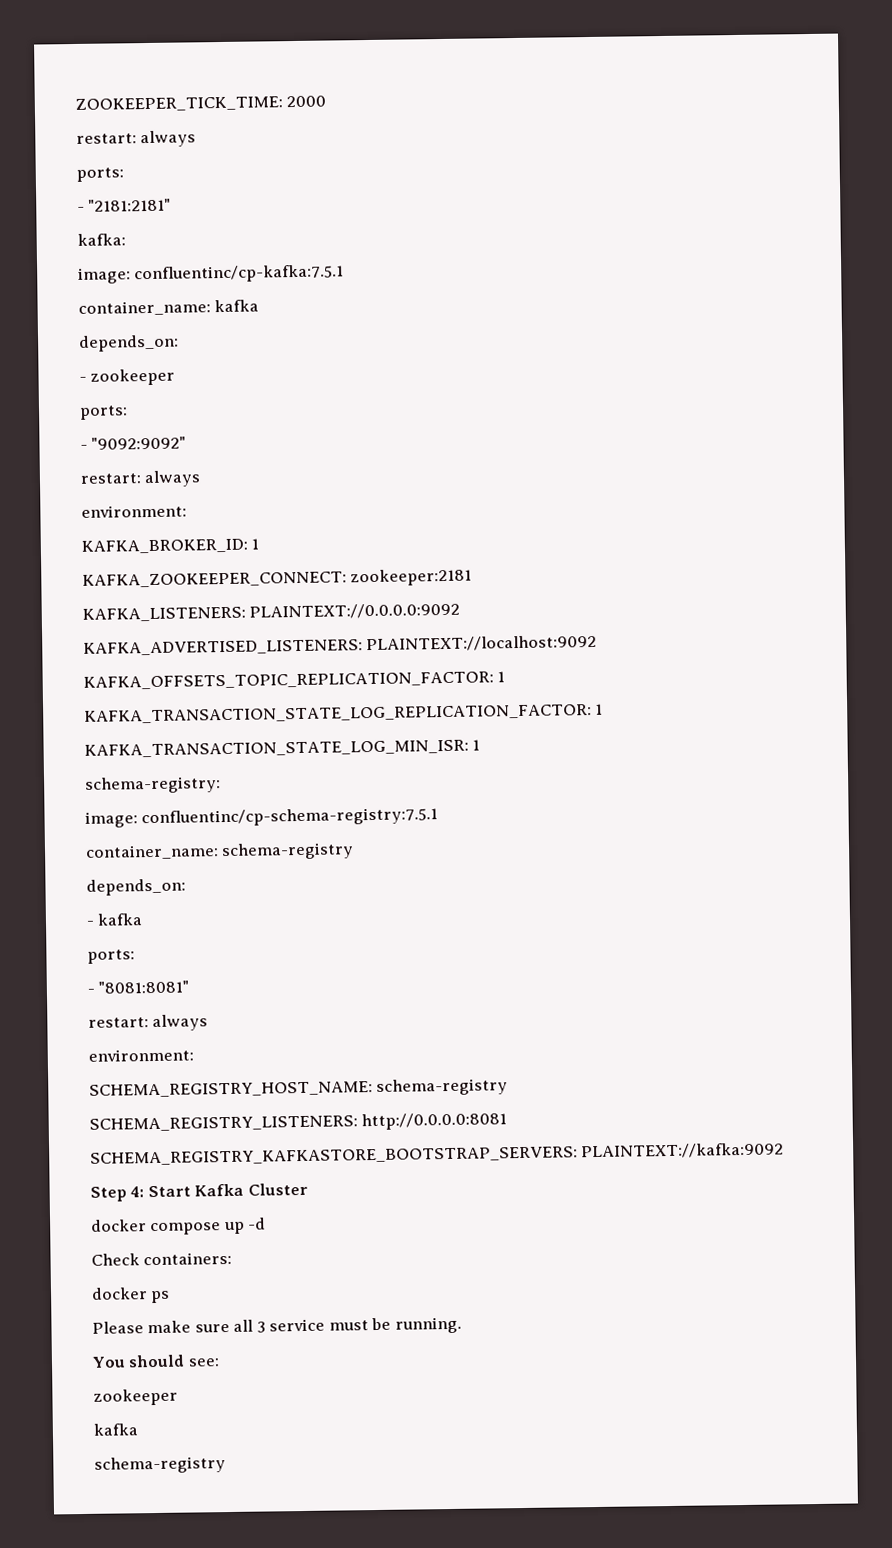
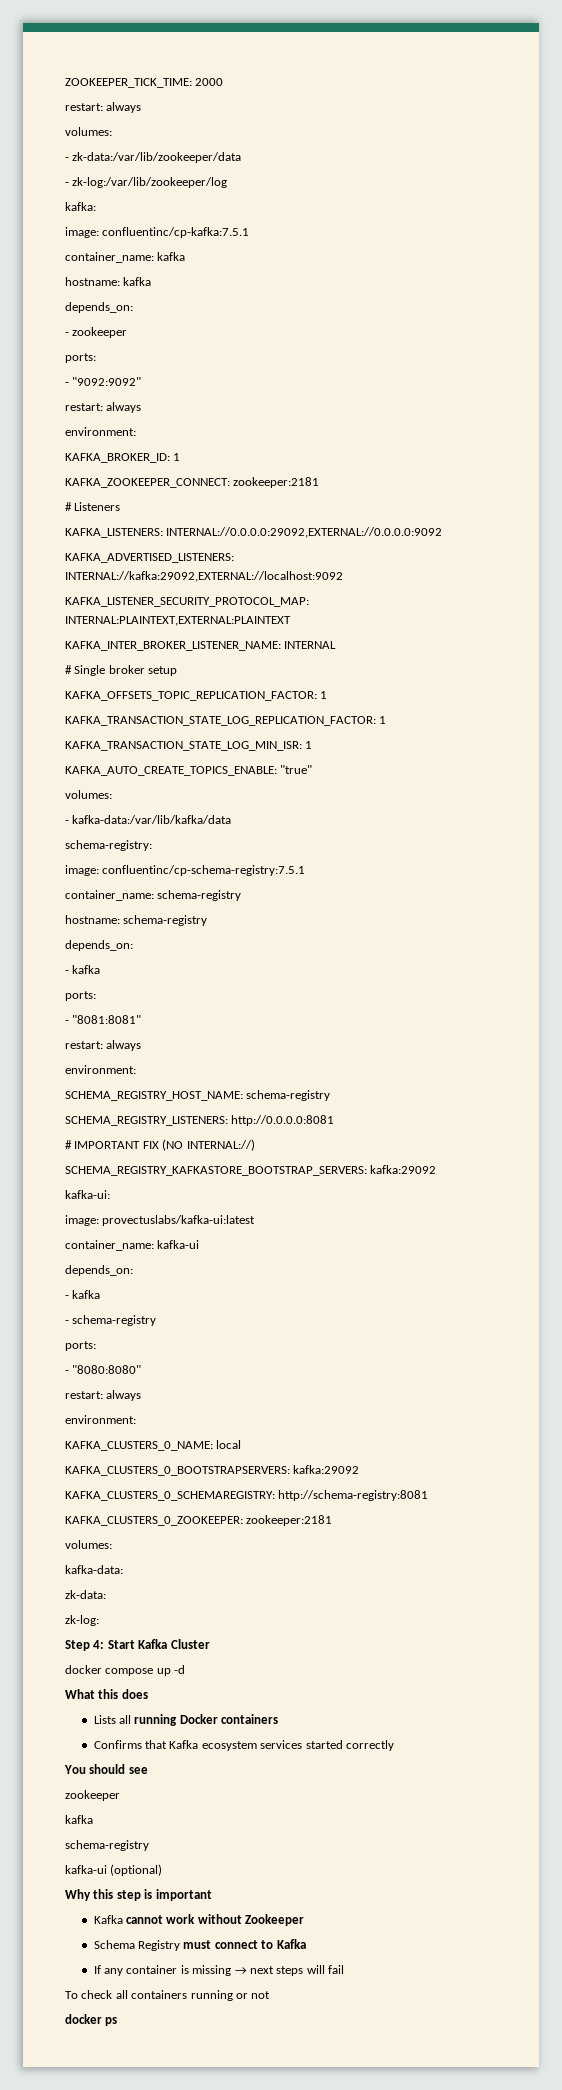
  ZOOKEEPER_TICK_TIME: 2000
  restart: always
- ports:
- - "2181:2181"
+ volumes:
+ - zk-data:/var/lib/zookeeper/data
+ - zk-log:/var/lib/zookeeper/log
+ hostname: kafka
+ # Listeners
- KAFKA_LISTENERS: PLAINTEXT://0.0.0.0:9092
+ KAFKA_LISTENERS: INTERNAL://0.0.0.0:29092,EXTERNAL://0.0.0.0:9092
- KAFKA_ADVERTISED_LISTENERS: PLAINTEXT://localhost:9092
+ KAFKA_ADVERTISED_LISTENERS: INTERNAL://kafka:29092,EXTERNAL://localhost:9092
+ KAFKA_LISTENER_SECURITY_PROTOCOL_MAP: INTERNAL:PLAINTEXT,EXTERNAL:PLAINTEXT
+ KAFKA_INTER_BROKER_LISTENER_NAME: INTERNAL
+ # Single broker setup
+ KAFKA_AUTO_CREATE_TOPICS_ENABLE: "true"
+ volumes:
+ - kafka-data:/var/lib/kafka/data
+ hostname: schema-registry
- SCHEMA_REGISTRY_KAFKASTORE_BOOTSTRAP_SERVERS: PLAINTEXT://kafka:9092
+ # IMPORTANT FIX (NO INTERNAL://)
+ SCHEMA_REGISTRY_KAFKASTORE_BOOTSTRAP_SERVERS: kafka:29092
+ kafka-ui:
+ image: provectuslabs/kafka-ui:latest
+ container_name: kafka-ui
+ depends_on:
+ - kafka
+ - schema-registry
+ ports:
+ - "8080:8080"
+ restart: always
+ environment:
+ KAFKA_CLUSTERS_0_NAME: local
+ KAFKA_CLUSTERS_0_BOOTSTRAPSERVERS: kafka:29092
+ KAFKA_CLUSTERS_0_SCHEMAREGISTRY: http://schema-registry:8081
+ KAFKA_CLUSTERS_0_ZOOKEEPER: zookeeper:2181
+ volumes:
+ kafka-data:
+ zk-data:
+ zk-log:
- Check containers:
- docker ps
- Please make sure all 3 service must be running.
+ What this does
+ Lists all running Docker containers
+ Confirms that Kafka ecosystem services started correctly
- You should see:
+ You should see
+ kafka-ui (optional)
+ Why this step is important
+ Kafka cannot work without Zookeeper
+ Schema Registry must connect to Kafka
+ If any container is missing → next steps will fail
+ To check all containers running or not
+ docker ps

